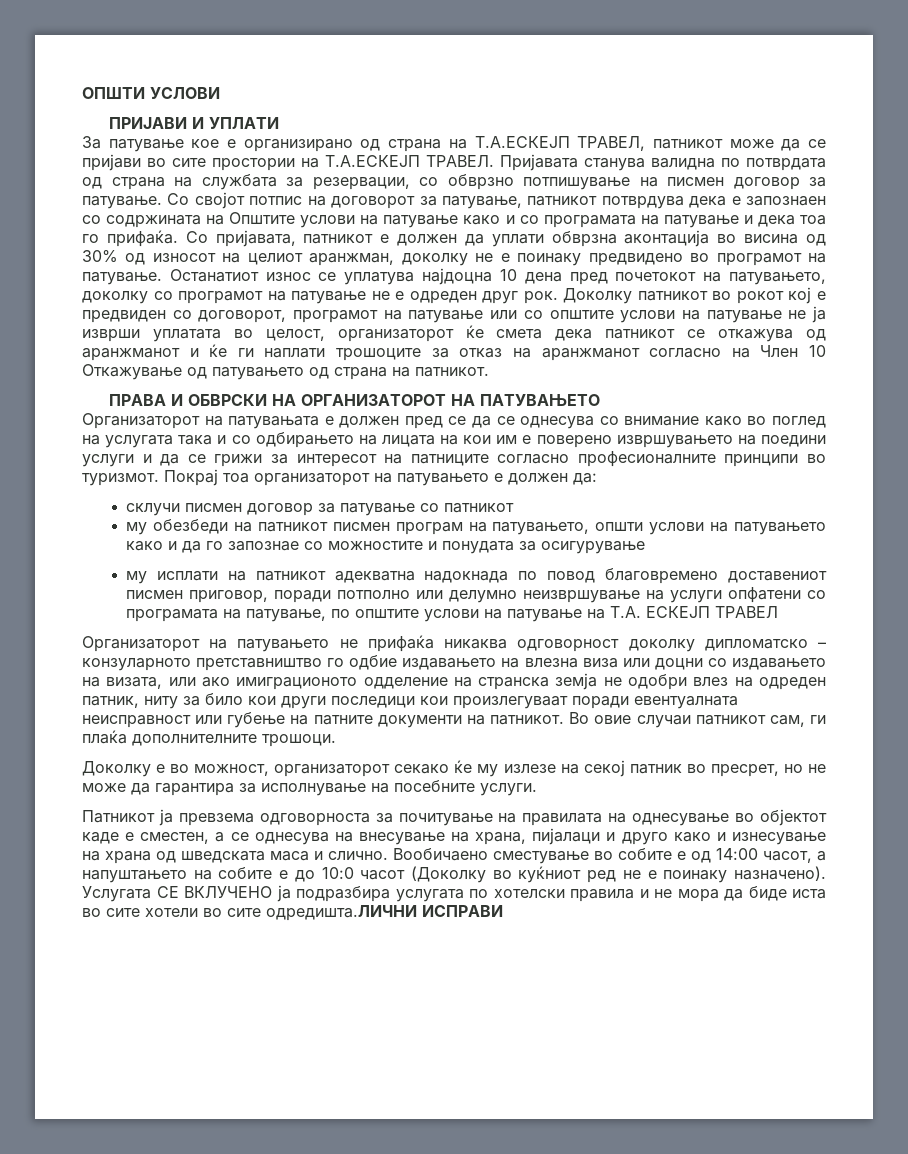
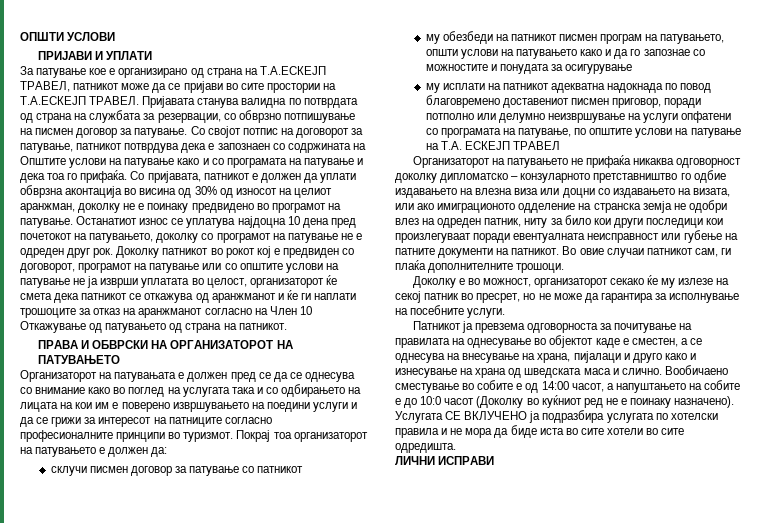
- Услугата СЕ ВКЛУЧЕНО ја подразбира услугата по хотелски правила и не мора да биде иста во сите хотели во сите одредишта.ЛИЧНИ ИСПРАВИ
+ Услугата СЕ ВКЛУЧЕНО ја подразбира услугата по хотелски правила и не мора да биде иста во сите хотели во сите одредишта.
+ ЛИЧНИ ИСПРАВИ

